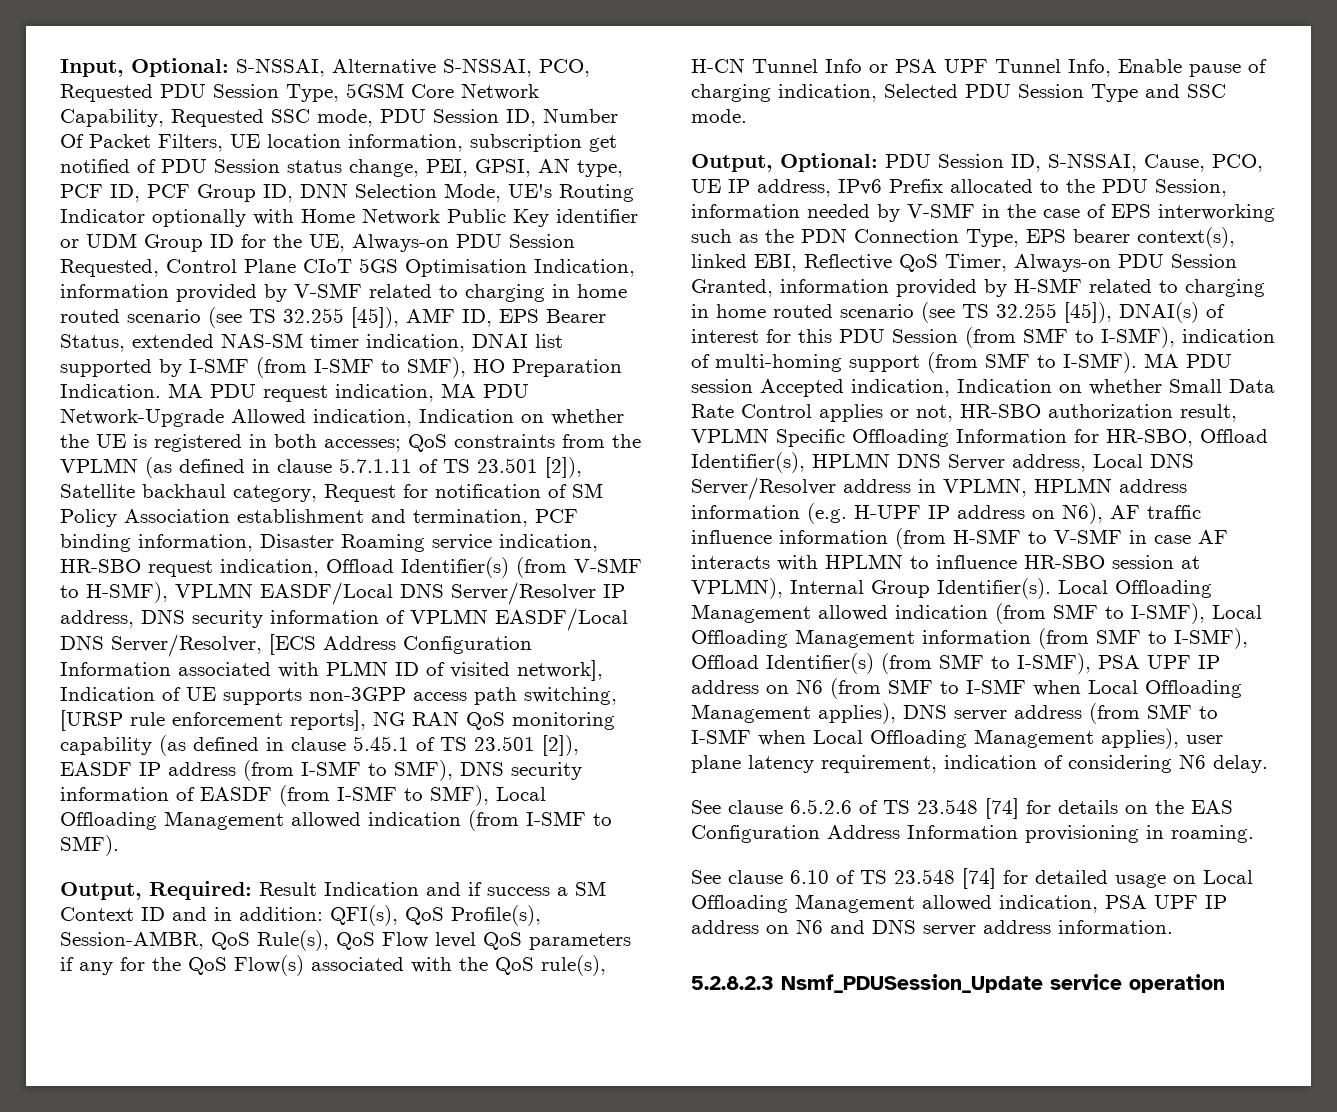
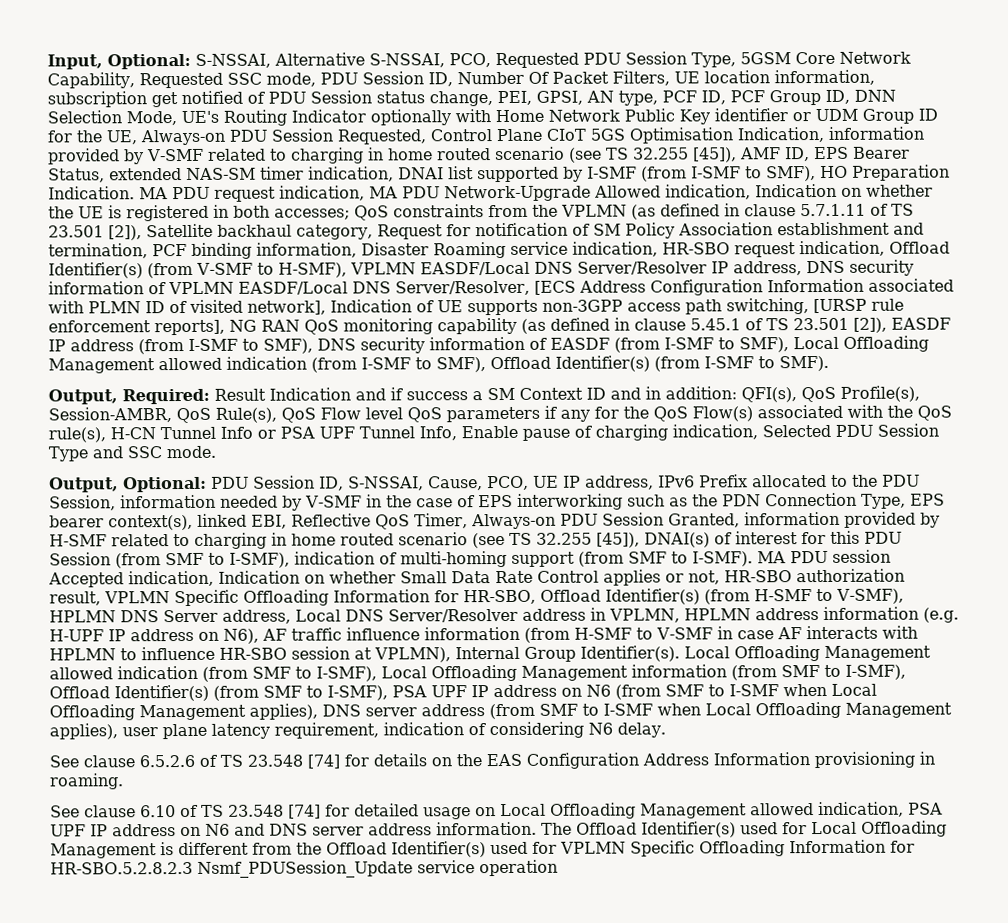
- QoS constraints from the VPLMN (as defined in clause 5.7.1.11 of TS 23.501 [2]), Satellite backhaul category, Request for notification of SM Policy Association establishment and termination, PCF binding information, Disaster Roaming service indication, HR-SBO request indication, Offload Identifier(s) (from V-SMF to H-SMF), VPLMN EASDF/Local DNS Server/Resolver IP address, DNS security information of VPLMN EASDF/Local DNS Server/Resolver, [ECS Address Configuration Information associated with PLMN ID of visited network], Indication of UE supports non-3GPP access path switching, [URSP rule enforcement reports], NG RAN QoS monitoring capability (as defined in clause 5.45.1 of TS 23.501 [2]), EASDF IP address (from I-SMF to SMF), DNS security information of EASDF (from I-SMF to SMF), Local Offloading Management allowed indication (from I-SMF to SMF).
+ QoS constraints from the VPLMN (as defined in clause 5.7.1.11 of TS 23.501 [2]), Satellite backhaul category, Request for notification of SM Policy Association establishment and termination, PCF binding information, Disaster Roaming service indication, HR-SBO request indication, Offload Identifier(s) (from V-SMF to H-SMF), VPLMN EASDF/Local DNS Server/Resolver IP address, DNS security information of VPLMN EASDF/Local DNS Server/Resolver, [ECS Address Configuration Information associated with PLMN ID of visited network], Indication of UE supports non-3GPP access path switching, [URSP rule enforcement reports], NG RAN QoS monitoring capability (as defined in clause 5.45.1 of TS 23.501 [2]), EASDF IP address (from I-SMF to SMF), DNS security information of EASDF (from I-SMF to SMF), Local Offloading Management allowed indication (from I-SMF to SMF), Offload Identifier(s) (from I-SMF to SMF).
- MA PDU session Accepted indication, Indication on whether Small Data Rate Control applies or not, HR-SBO authorization result, VPLMN Specific Offloading Information for HR-SBO, Offload Identifier(s), HPLMN DNS Server address, Local DNS Server/Resolver address in VPLMN, HPLMN address information (e.g. H-UPF IP address on N6), AF traffic influence information (from H-SMF to V-SMF in case AF interacts with HPLMN to influence HR-SBO session at VPLMN), Internal Group Identifier(s).
+ MA PDU session Accepted indication, Indication on whether Small Data Rate Control applies or not, HR-SBO authorization result, VPLMN Specific Offloading Information for HR-SBO, Offload Identifier(s) (from H-SMF to V-SMF), HPLMN DNS Server address, Local DNS Server/Resolver address in VPLMN, HPLMN address information (e.g. H-UPF IP address on N6), AF traffic influence information (from H-SMF to V-SMF in case AF interacts with HPLMN to influence HR-SBO session at VPLMN), Internal Group Identifier(s).
- See clause 6.10 of TS 23.548 [74] for detailed usage on Local Offloading Management allowed indication, PSA UPF IP address on N6 and DNS server address information.
- 5.2.8.2.3 Nsmf_PDUSession_Update service operation
+ See clause 6.10 of TS 23.548 [74] for detailed usage on Local Offloading Management allowed indication, PSA UPF IP address on N6 and DNS server address information. The Offload Identifier(s) used for Local Offloading Management is different from the Offload Identifier(s) used for VPLMN Specific Offloading Information for HR-SBO.5.2.8.2.3 Nsmf_PDUSession_Update service operation

